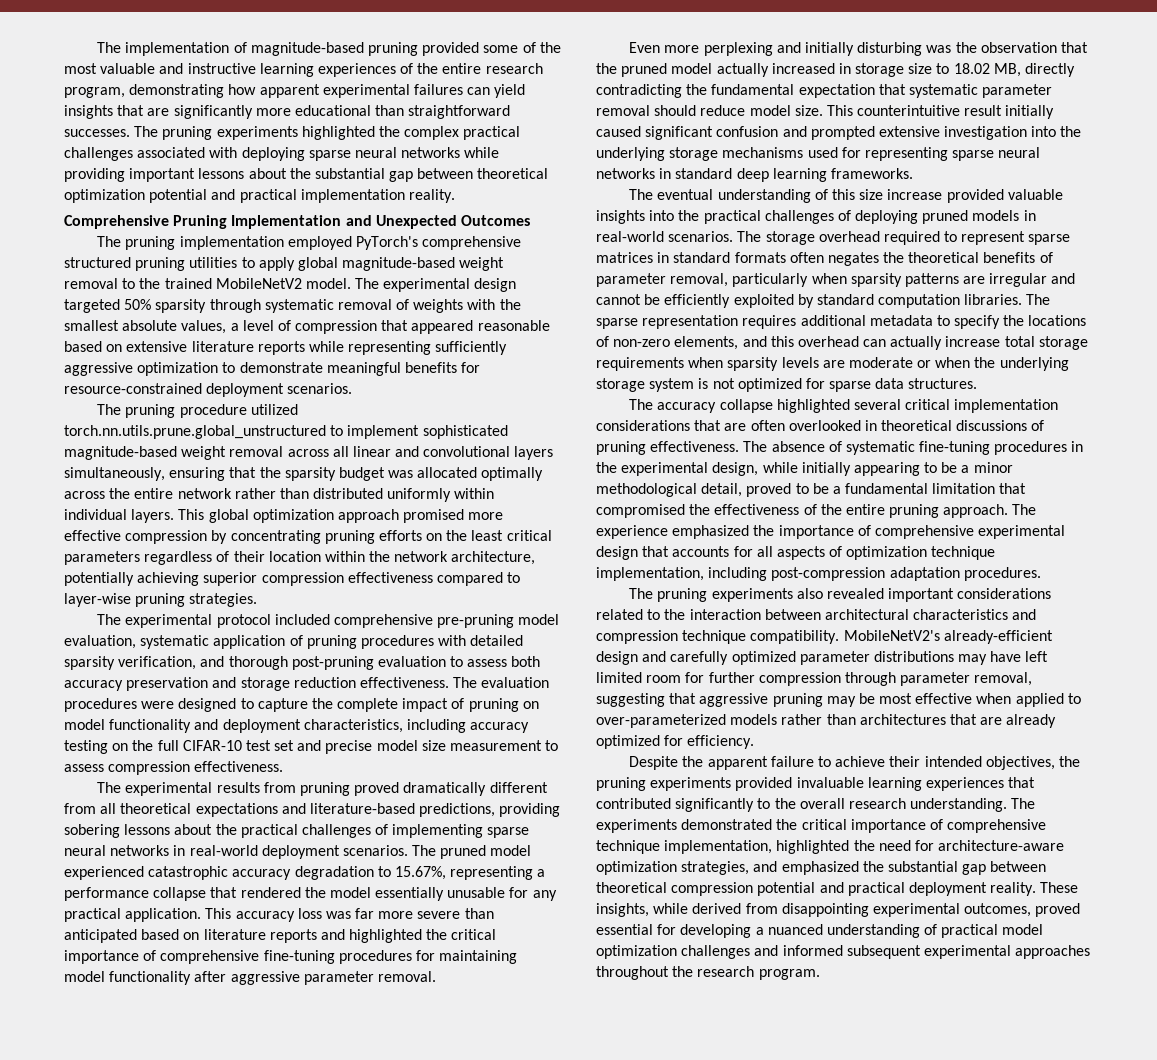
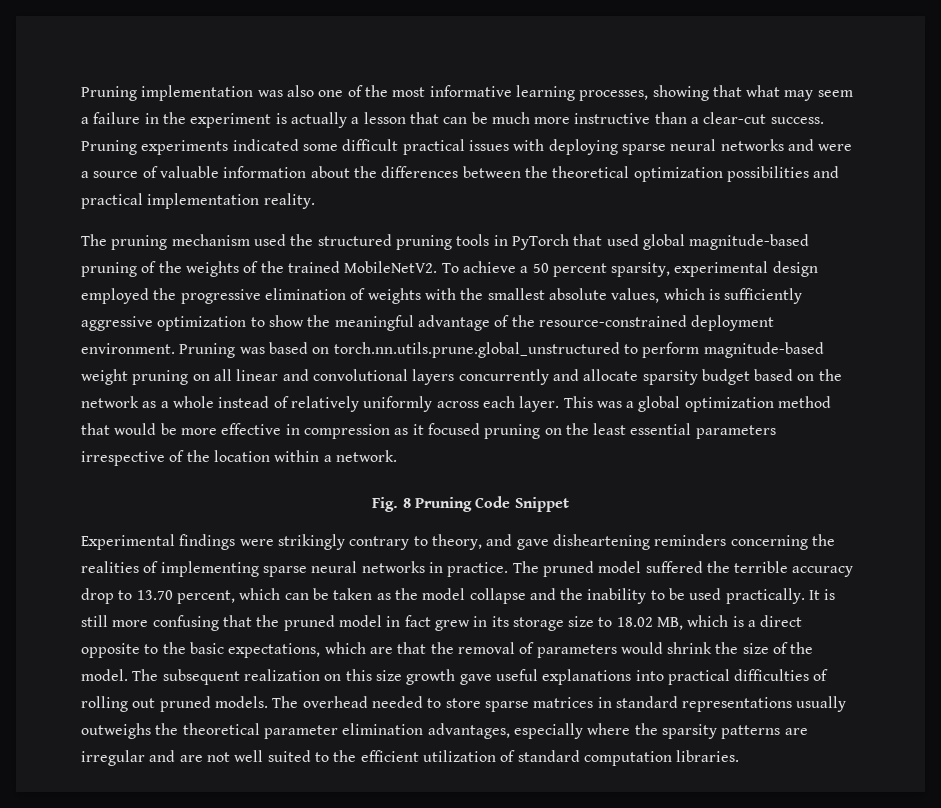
- The implementation of magnitude-based pruning provided some of the most valuable and instructive learning experiences of the entire research program, demonstrating how apparent experimental failures can yield insights that are significantly more educational than straightforward successes. The pruning experiments highlighted the complex practical challenges associated with deploying sparse neural networks while providing important lessons about the substantial gap between theoretical optimization potential and practical implementation reality.
+ Pruning implementation was also one of the most informative learning processes, showing that what may seem a failure in the experiment is actually a lesson that can be much more instructive than a clear-cut success. Pruning experiments indicated some difficult practical issues with deploying sparse neural networks and were a source of valuable information about the differences between the theoretical optimization possibilities and practical implementation reality.
- Comprehensive Pruning Implementation and Unexpected Outcomes
- The pruning implementation employed PyTorch's comprehensive structured pruning utilities to apply global magnitude-based weight removal to the trained MobileNetV2 model. The experimental design targeted 50% sparsity through systematic removal of weights with the smallest absolute values, a level of compression that appeared reasonable based on extensive literature reports while representing sufficiently aggressive optimization to demonstrate meaningful benefits for resource-constrained deployment scenarios.
- The pruning procedure utilized torch.nn.utils.prune.global_unstructured to implement sophisticated magnitude-based weight removal across all linear and convolutional layers simultaneously, ensuring that the sparsity budget was allocated optimally across the entire network rather than distributed uniformly within individual layers. This global optimization approach promised more effective compression by concentrating pruning efforts on the least critical parameters regardless of their location within the network architecture, potentially achieving superior compression effectiveness compared to layer-wise pruning strategies.
- The experimental protocol included comprehensive pre-pruning model evaluation, systematic application of pruning procedures with detailed sparsity verification, and thorough post-pruning evaluation to assess both accuracy preservation and storage reduction effectiveness. The evaluation procedures were designed to capture the complete impact of pruning on model functionality and deployment characteristics, including accuracy testing on the full CIFAR-10 test set and precise model size measurement to assess compression effectiveness.
- The experimental results from pruning proved dramatically different from all theoretical expectations and literature-based predictions, providing sobering lessons about the practical challenges of implementing sparse neural networks in real-world deployment scenarios. The pruned model experienced catastrophic accuracy degradation to 15.67%, representing a performance collapse that rendered the model essentially unusable for any practical application. This accuracy loss was far more severe than anticipated based on literature reports and highlighted the critical importance of comprehensive fine-tuning procedures for maintaining model functionality after aggressive parameter removal.
- Even more perplexing and initially disturbing was the observation that the pruned model actually increased in storage size to 18.02 MB, directly contradicting the fundamental expectation that systematic parameter removal should reduce model size. This counterintuitive result initially caused significant confusion and prompted extensive investigation into the underlying storage mechanisms used for representing sparse neural networks in standard deep learning frameworks.
- The eventual understanding of this size increase provided valuable insights into the practical challenges of deploying pruned models in real-world scenarios. The storage overhead required to represent sparse matrices in standard formats often negates the theoretical benefits of parameter removal, particularly when sparsity patterns are irregular and cannot be efficiently exploited by standard computation libraries. The sparse representation requires additional metadata to specify the locations of non-zero elements, and this overhead can actually increase total storage requirements when sparsity levels are moderate or when the underlying storage system is not optimized for sparse data structures.
- The accuracy collapse highlighted several critical implementation considerations that are often overlooked in theoretical discussions of pruning effectiveness. The absence of systematic fine-tuning procedures in the experimental design, while initially appearing to be a minor methodological detail, proved to be a fundamental limitation that compromised the effectiveness of the entire pruning approach. The experience emphasized the importance of comprehensive experimental design that accounts for all aspects of optimization technique implementation, including post-compression adaptation procedures.
- The pruning experiments also revealed important considerations related to the interaction between architectural characteristics and compression technique compatibility. MobileNetV2's already-efficient design and carefully optimized parameter distributions may have left limited room for further compression through parameter removal, suggesting that aggressive pruning may be most effective when applied to over-parameterized models rather than architectures that are already optimized for efficiency.
- Despite the apparent failure to achieve their intended objectives, the pruning experiments provided invaluable learning experiences that contributed significantly to the overall research understanding. The experiments demonstrated the critical importance of comprehensive technique implementation, highlighted the need for architecture-aware optimization strategies, and emphasized the substantial gap between theoretical compression potential and practical deployment reality. These insights, while derived from disappointing experimental outcomes, proved essential for developing a nuanced understanding of practical model optimization challenges and informed subsequent experimental approaches throughout the research program.
+ The pruning mechanism used the structured pruning tools in PyTorch that used global magnitude-based pruning of the weights of the trained MobileNetV2. To achieve a 50 percent sparsity, experimental design employed the progressive elimination of weights with the smallest absolute values, which is sufficiently aggressive optimization to show the meaningful advantage of the resource-constrained deployment environment. Pruning was based on torch.nn.utils.prune.global_unstructured to perform magnitude-based weight pruning on all linear and convolutional layers concurrently and allocate sparsity budget based on the network as a whole instead of relatively uniformly across each layer. This was a global optimization method that would be more effective in compression as it focused pruning on the least essential parameters irrespective of the location within a network.
+ Fig. 8 Pruning Code Snippet
+ Experimental findings were strikingly contrary to theory, and gave disheartening reminders concerning the realities of implementing sparse neural networks in practice. The pruned model suffered the terrible accuracy drop to 13.70 percent, which can be taken as the model collapse and the inability to be used practically. It is still more confusing that the pruned model in fact grew in its storage size to 18.02 MB, which is a direct opposite to the basic expectations, which are that the removal of parameters would shrink the size of the model. The subsequent realization on this size growth gave useful explanations into practical difficulties of rolling out pruned models. The overhead needed to store sparse matrices in standard representations usually outweighs the theoretical parameter elimination advantages, especially where the sparsity patterns are irregular and are not well suited to the efficient utilization of standard computation libraries.

